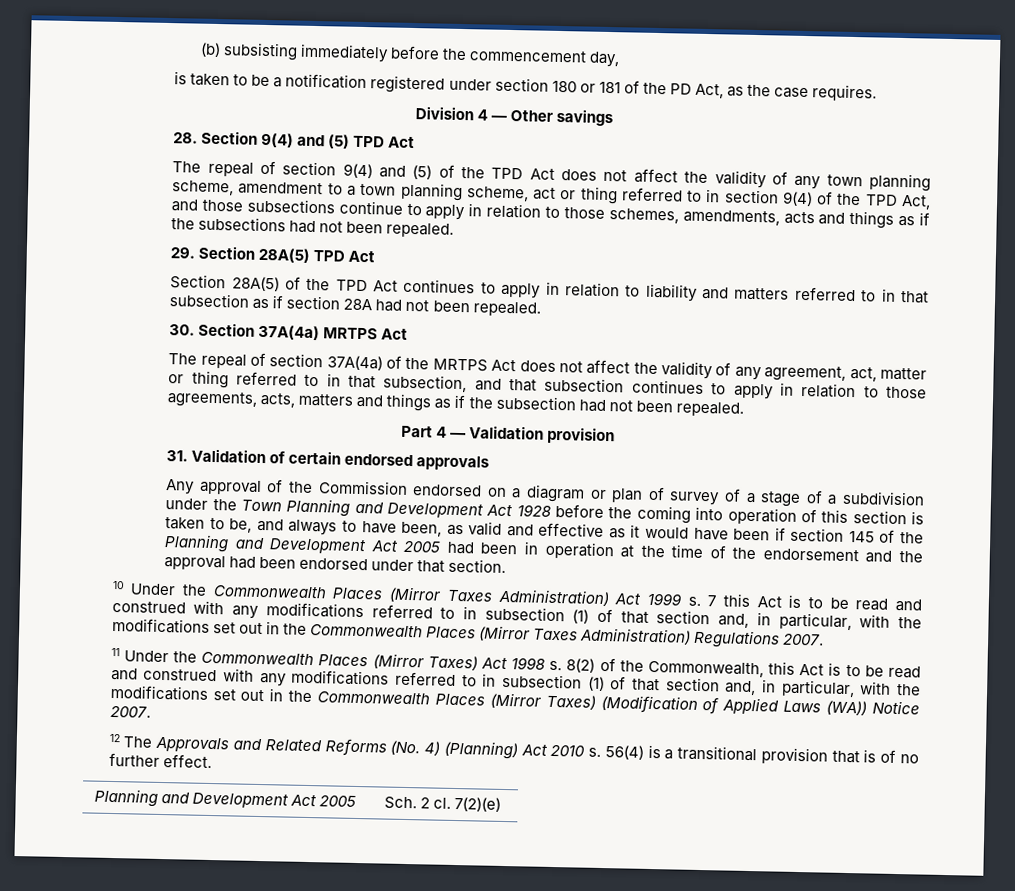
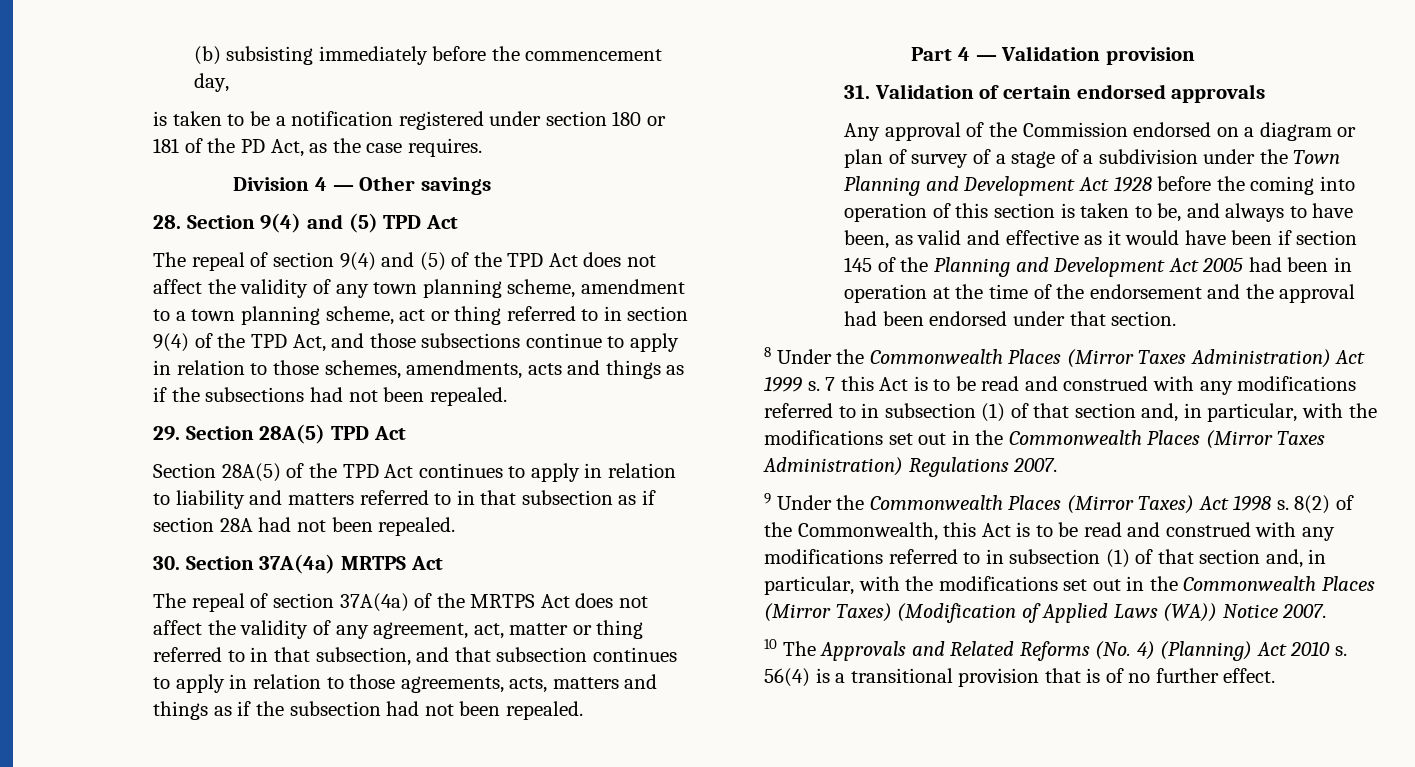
- 10 Under the Commonwealth Places (Mirror Taxes Administration) Act 1999 s.
+ 8 Under the Commonwealth Places (Mirror Taxes Administration) Act 1999 s.
- 11 Under the Commonwealth Places (Mirror Taxes) Act 1998 s.
+ 9 Under the Commonwealth Places (Mirror Taxes) Act 1998 s.
- 12 The Approvals and Related Reforms (No. 4) (Planning) Act 2010 s.
+ 10 The Approvals and Related Reforms (No. 4) (Planning) Act 2010 s.
- Planning and Development Act 2005 | Sch. 2 cl. 7(2)(e)

